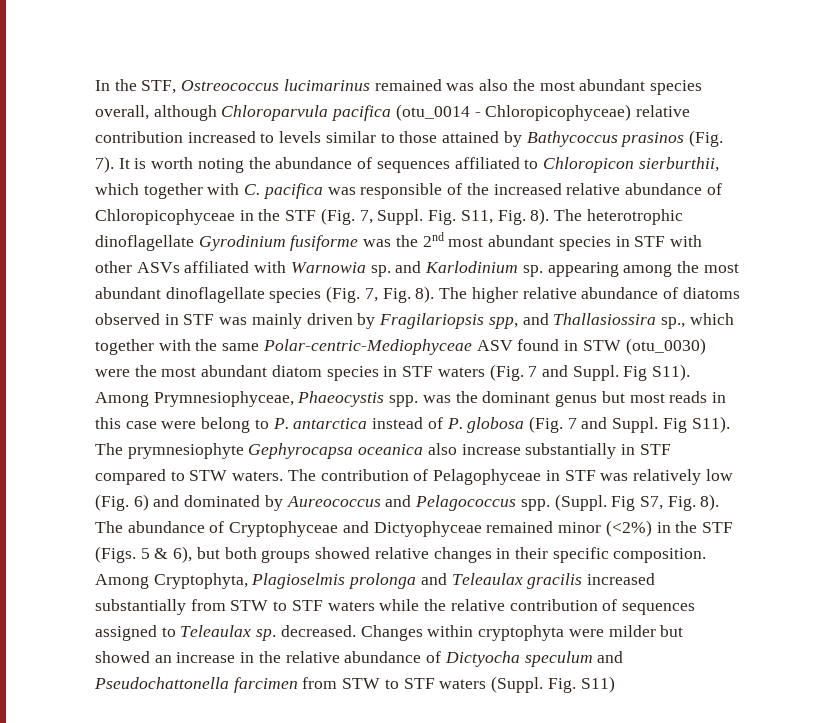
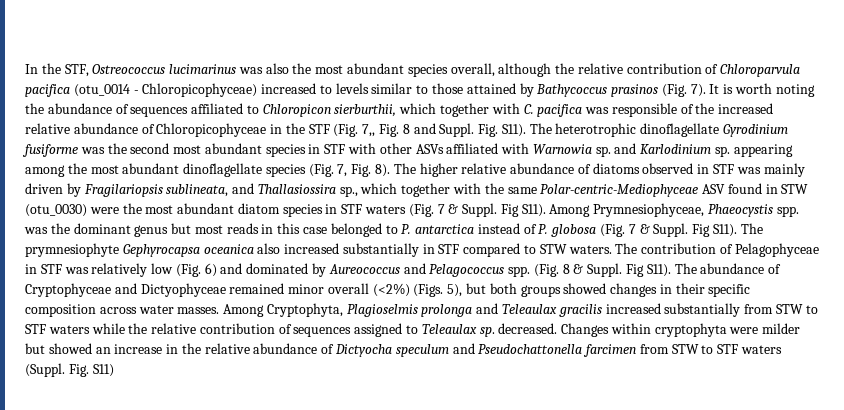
- In the STF, Ostreococcus lucimarinus remained was also the most abundant species overall, although Chloroparvula pacifica (otu_0014 - Chloropicophyceae) relative contribution increased to levels similar to those attained by Bathycoccus prasinos (Fig. 7).
+ In the STF, Ostreococcus lucimarinus was also the most abundant species overall, although the relative contribution of Chloroparvula pacifica (otu_0014 - Chloropicophyceae) increased to levels similar to those attained by Bathycoccus prasinos (Fig. 7).
- It is worth noting the abundance of sequences affiliated to Chloropicon sierburthii, which together with C. pacifica was responsible of the increased relative abundance of Chloropicophyceae in the STF (Fig. 7, Suppl. Fig. S11, Fig. 8).
+ It is worth noting the abundance of sequences affiliated to Chloropicon sierburthii, which together with C. pacifica was responsible of the increased relative abundance of Chloropicophyceae in the STF (Fig. 7,, Fig. 8 and Suppl. Fig. S11).
- The heterotrophic dinoflagellate Gyrodinium fusiforme was the 2nd most abundant species in STF with other ASVs affiliated with Warnowia sp. and Karlodinium sp. appearing among the most abundant dinoflagellate species (Fig. 7, Fig. 8).
+ The heterotrophic dinoflagellate Gyrodinium fusiforme was the second most abundant species in STF with other ASVs affiliated with Warnowia sp. and Karlodinium sp. appearing among the most abundant dinoflagellate species (Fig. 7, Fig. 8).
- The higher relative abundance of diatoms observed in STF was mainly driven by Fragilariopsis spp, and Thallasiossira sp., which together with the same Polar-centric-Mediophyceae ASV found in STW (otu_0030) were the most abundant diatom species in STF waters (Fig. 7 and Suppl.
+ The higher relative abundance of diatoms observed in STF was mainly driven by Fragilariopsis sublineata, and Thallasiossira sp., which together with the same Polar-centric-Mediophyceae ASV found in STW (otu_0030) were the most abundant diatom species in STF waters (Fig. 7 & Suppl.
- Among Prymnesiophyceae, Phaeocystis spp. was the dominant genus but most reads in this case were belong to P. antarctica instead of P. globosa (Fig. 7 and Suppl.
+ Among Prymnesiophyceae, Phaeocystis spp. was the dominant genus but most reads in this case belonged to P. antarctica instead of P. globosa (Fig. 7 & Suppl.
- The prymnesiophyte Gephyrocapsa oceanica also increase substantially in STF compared to STW waters.
+ The prymnesiophyte Gephyrocapsa oceanica also increased substantially in STF compared to STW waters.
- (Suppl. Fig S7, Fig. 8).
+ (Fig. 8 & Suppl. Fig S11).
- The abundance of Cryptophyceae and Dictyophyceae remained minor (<2%) in the STF (Figs. 5 & 6), but both groups showed relative changes in their specific composition.
+ The abundance of Cryptophyceae and Dictyophyceae remained minor overall (<2%) (Figs. 5), but both groups showed changes in their specific composition across water masses.

